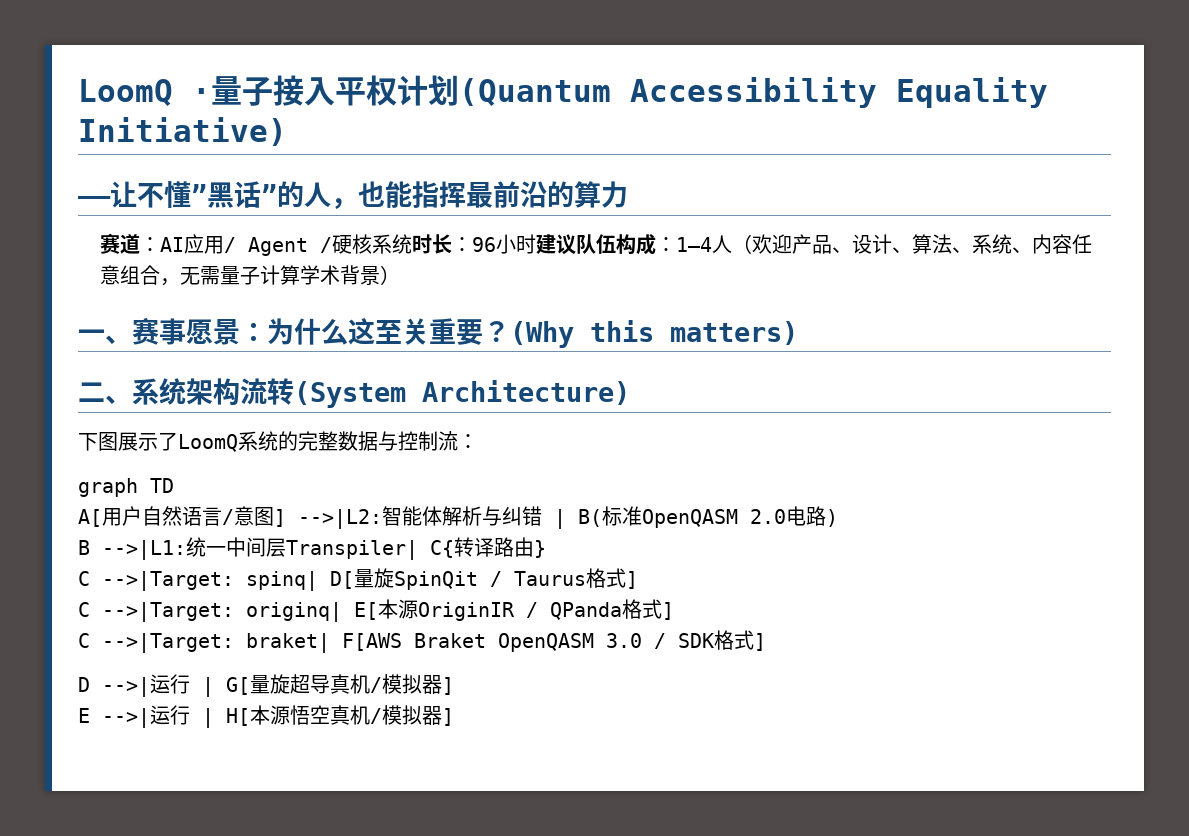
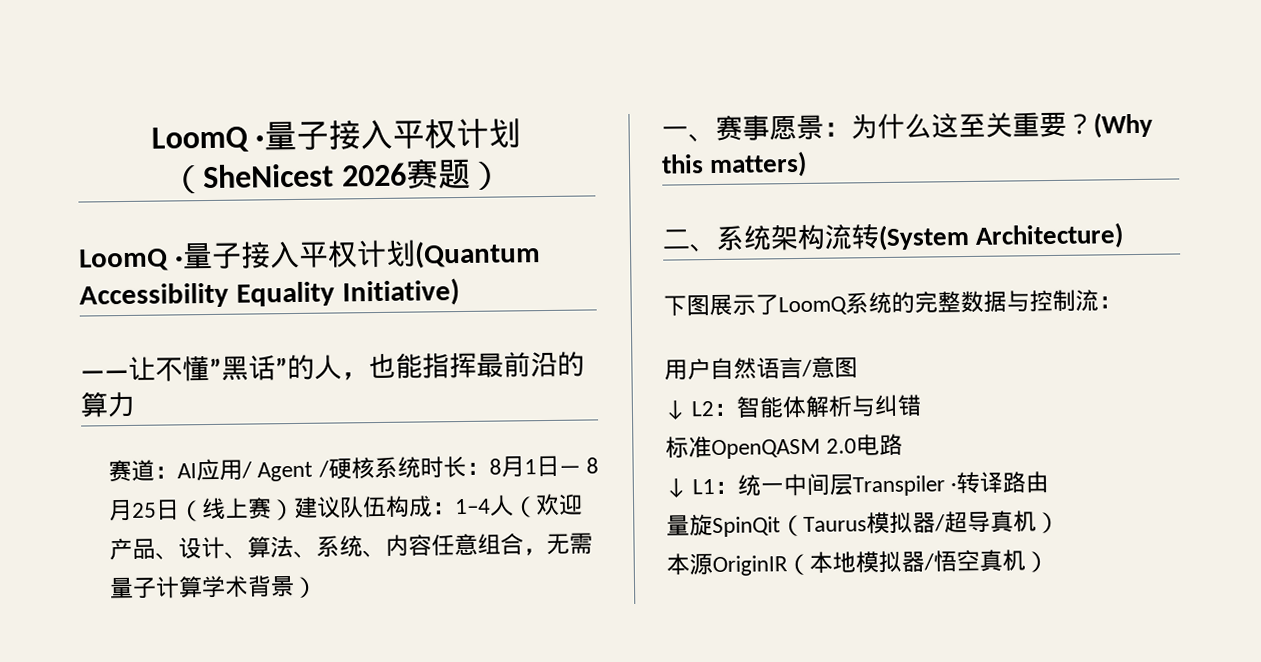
+ LoomQ ·量子接入平权计划（SheNicest 2026赛题）
- 赛道：AI应用/ Agent /硬核系统时长：96小时建议队伍构成：1–4人（欢迎产品、设计、算法、系统、内容任意组合，无需量子计算学术背景）
+ 赛道：AI应用/ Agent /硬核系统时长：8月1日— 8月25日（线上赛）建议队伍构成：1–4人（欢迎产品、设计、算法、系统、内容任意组合，无需量子计算学术背景）
- graph TD
- A[用户自然语言/意图] -->|L2:智能体解析与纠错 | B(标准OpenQASM 2.0电路)
- B -->|L1:统一中间层Transpiler| C{转译路由}
- C -->|Target: spinq| D[量旋SpinQit / Taurus格式]
- C -->|Target: originq| E[本源OriginIR / QPanda格式]
- C -->|Target: braket| F[AWS Braket OpenQASM 3.0 / SDK格式]
- D -->|运行 | G[量旋超导真机/模拟器]
- E -->|运行 | H[本源悟空真机/模拟器]
+ 用户自然语言/意图
+ ↓ L2：智能体解析与纠错
+ 标准OpenQASM 2.0电路
+ ↓ L1：统一中间层Transpiler ·转译路由
+ 量旋SpinQit（Taurus模拟器/超导真机）
+ 本源OriginIR（本地模拟器/悟空真机）

